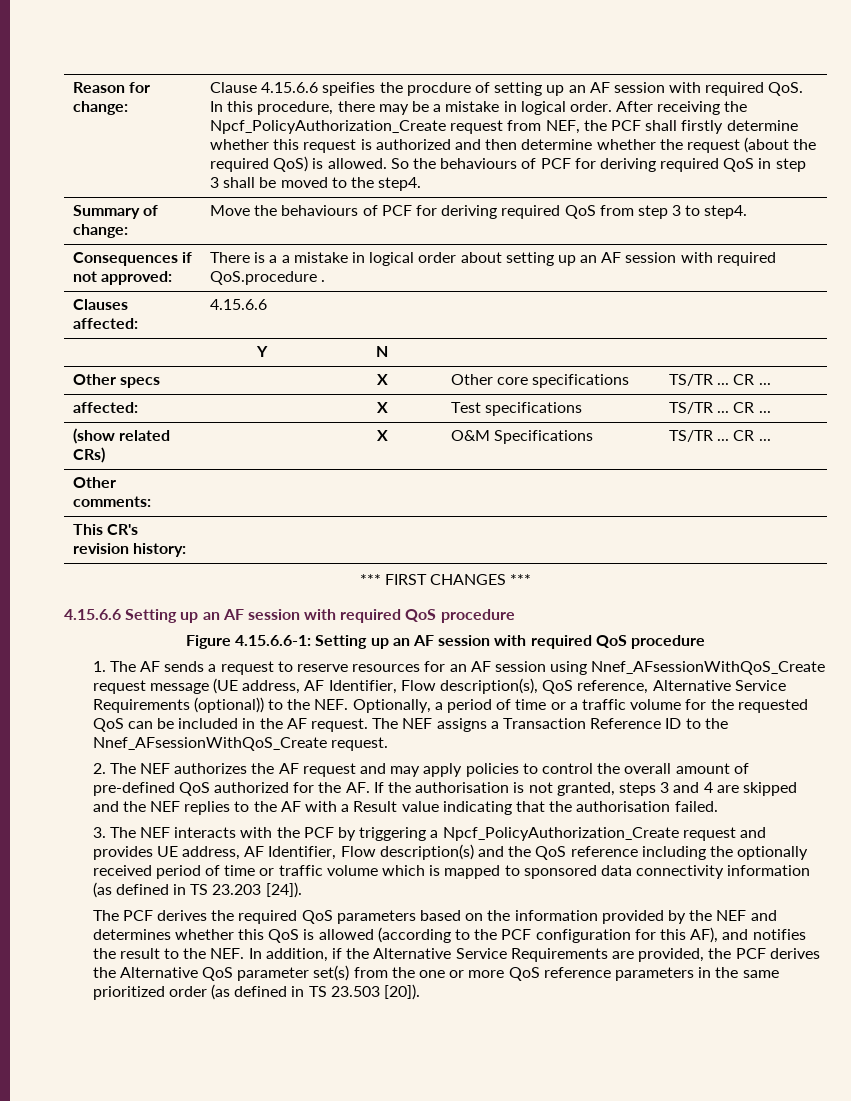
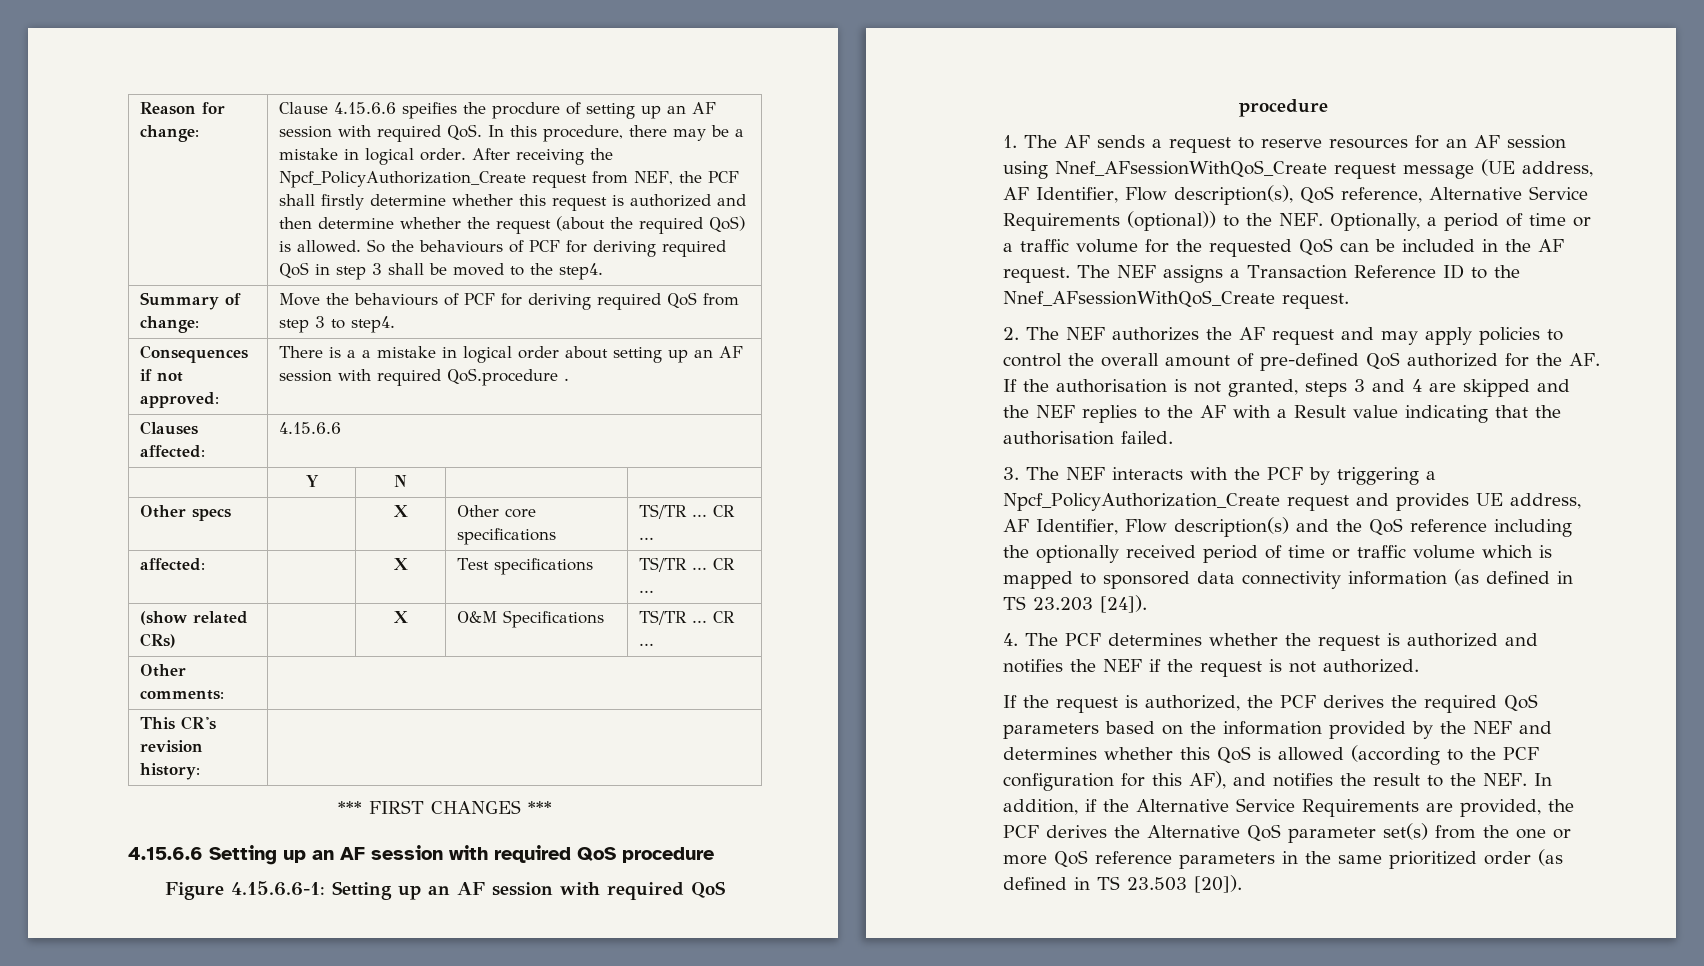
- The PCF derives the required QoS parameters based on the information provided by the NEF and determines whether this QoS is allowed (according to the PCF configuration for this AF), and notifies the result to the NEF. In addition, if the Alternative Service Requirements are provided, the PCF derives the Alternative QoS parameter set(s) from the one or more QoS reference parameters in the same prioritized order (as defined in TS 23.503 [20]).
+ 4. The PCF determines whether the request is authorized and notifies the NEF if the request is not authorized.
+ If the request is authorized, the PCF derives the required QoS parameters based on the information provided by the NEF and determines whether this QoS is allowed (according to the PCF configuration for this AF), and notifies the result to the NEF. In addition, if the Alternative Service Requirements are provided, the PCF derives the Alternative QoS parameter set(s) from the one or more QoS reference parameters in the same prioritized order (as defined in TS 23.503 [20]).

